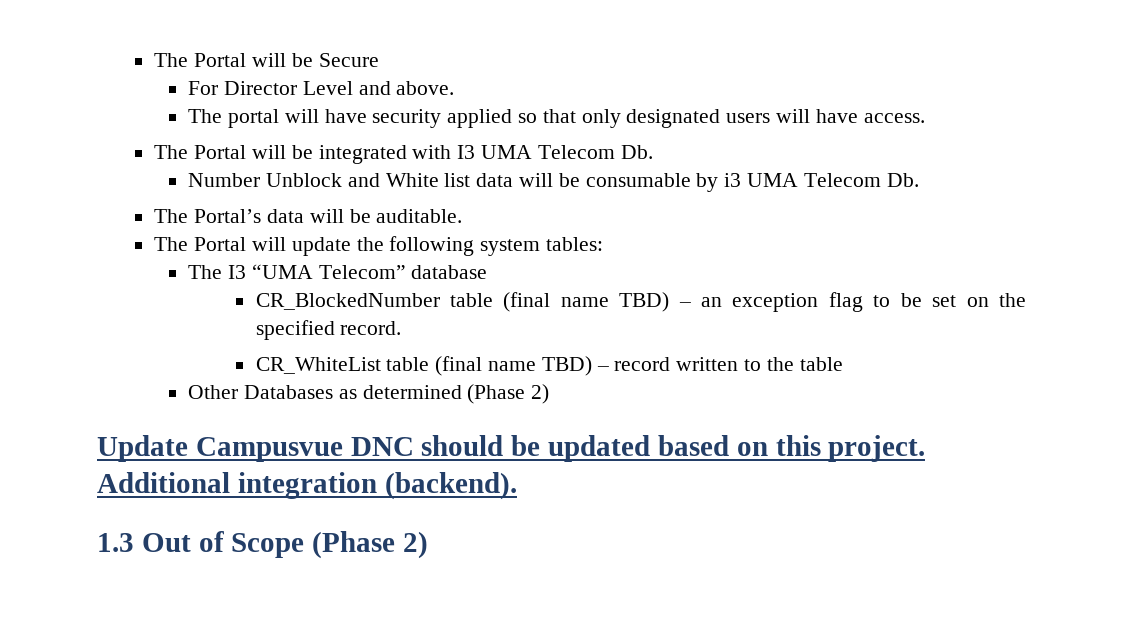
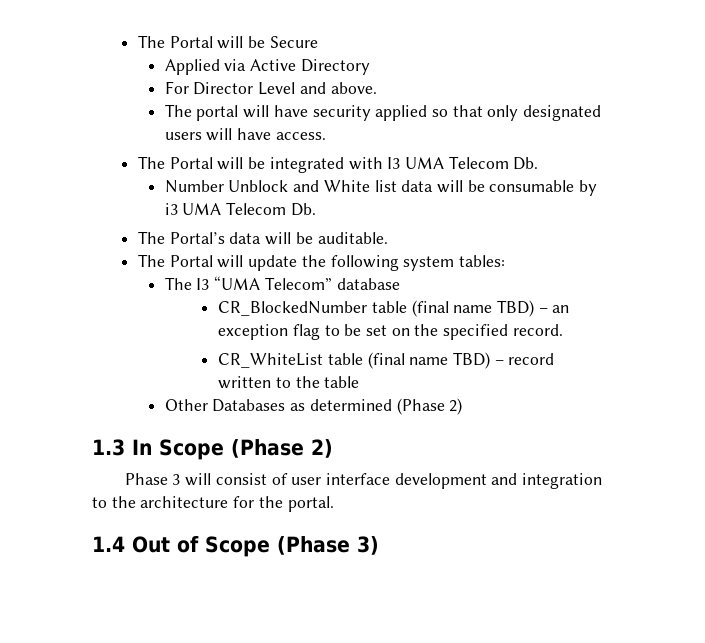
+ Applied via Active Directory
- Update Campusvue DNC should be updated based on this project. Additional integration (backend).
- 1.3 Out of Scope (Phase 2)
+ 1.3 In Scope (Phase 2)
+ Phase 3 will consist of user interface development and integration to the architecture for the portal.
+ 1.4 Out of Scope (Phase 3)

